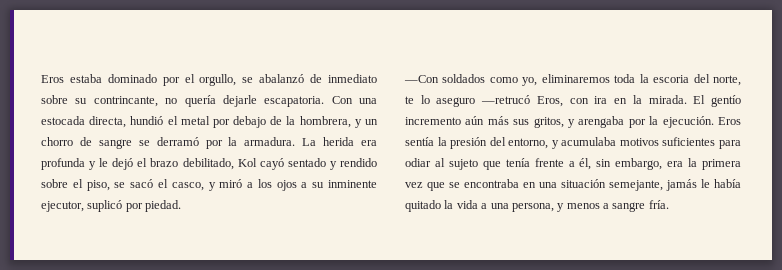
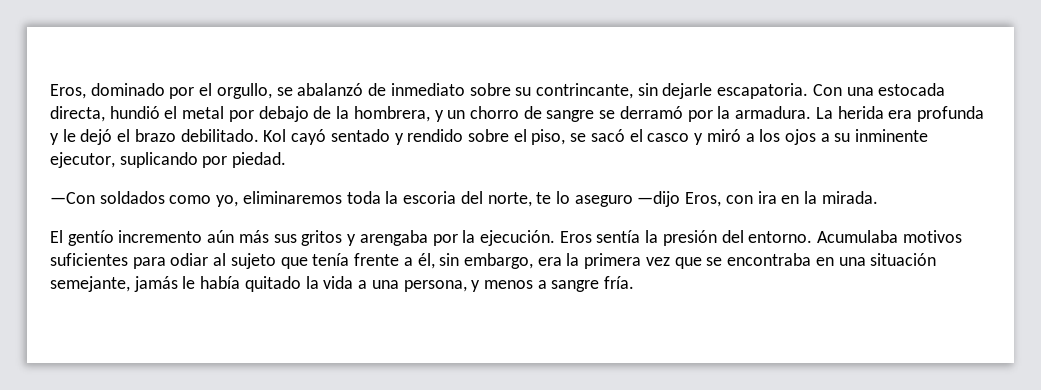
- Eros estaba dominado por el orgullo, se abalanzó de inmediato sobre su contrincante, no quería dejarle escapatoria.
+ Eros, dominado por el orgullo, se abalanzó de inmediato sobre su contrincante, sin dejarle escapatoria.
- La herida era profunda y le dejó el brazo debilitado, Kol cayó sentado y rendido sobre el piso, se sacó el casco, y miró a los ojos a su inminente ejecutor, suplicó por piedad.
+ La herida era profunda y le dejó el brazo debilitado. Kol cayó sentado y rendido sobre el piso, se sacó el casco y miró a los ojos a su inminente ejecutor, suplicando por piedad.
- —Con soldados como yo, eliminaremos toda la escoria del norte, te lo aseguro —retrucó Eros, con ira en la mirada. El gentío incremento aún más sus gritos, y arengaba por la ejecución.
+ —Con soldados como yo, eliminaremos toda la escoria del norte, te lo aseguro —dijo Eros, con ira en la mirada.
+ El gentío incremento aún más sus gritos y arengaba por la ejecución.
- Eros sentía la presión del entorno, y acumulaba motivos suficientes para odiar al sujeto que tenía frente a él, sin embargo, era la primera vez que se encontraba en una situación semejante, jamás le había quitado la vida a una persona, y menos a sangre fría.
+ Eros sentía la presión del entorno. Acumulaba motivos suficientes para odiar al sujeto que tenía frente a él, sin embargo, era la primera vez que se encontraba en una situación semejante, jamás le había quitado la vida a una persona, y menos a sangre fría.

